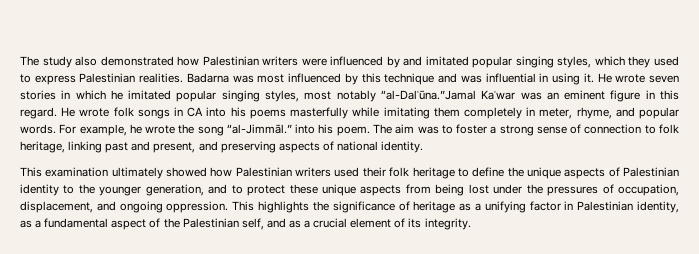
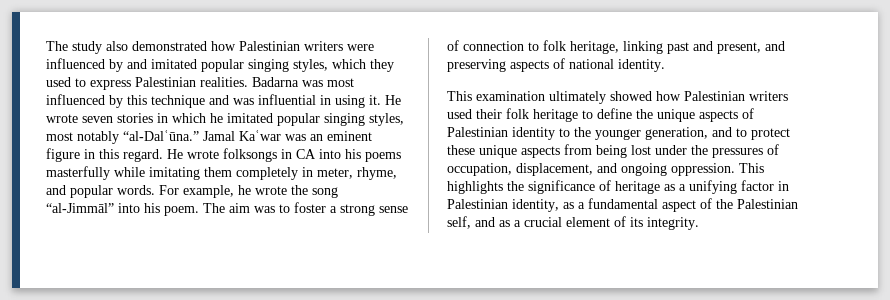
- He wrote seven stories in which he imitated popular singing styles, most notably “al-Dalʿūna.”Jamal Kaʿwar was an eminent figure in this regard.
+ He wrote seven stories in which he imitated popular singing styles, most notably “al-Dalʿūna.” Jamal Kaʿwar was an eminent figure in this regard.
- He wrote folk songs in CA into his poems masterfully while imitating them completely in meter, rhyme, and popular words.
+ He wrote folksongs in CA into his poems masterfully while imitating them completely in meter, rhyme, and popular words.
- For example, he wrote the song “al-Jimmāl.” into his poem.
+ For example, he wrote the song “al-Jimmāl” into his poem.

